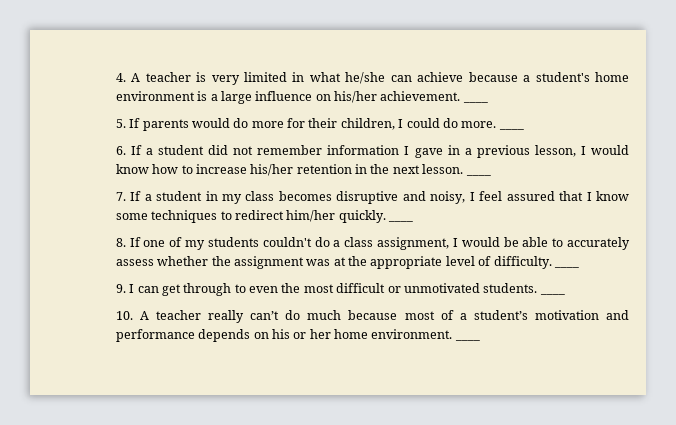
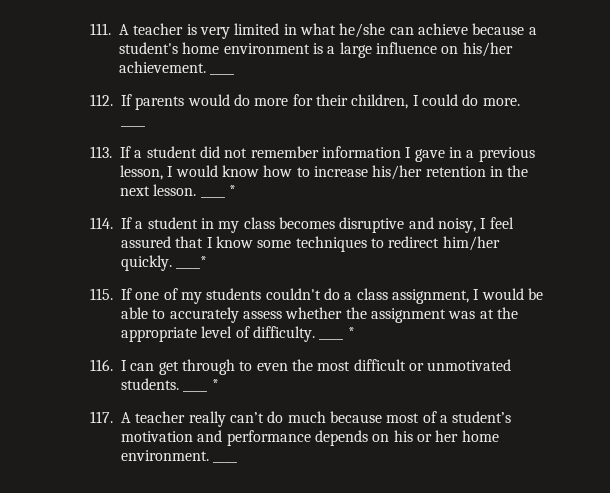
- 4. A teacher is very limited in what he/she can achieve because a student's home environment is a large influence on his/her achievement.
+ 111. A teacher is very limited in what he/she can achieve because a student's home environment is a large influence on his/her achievement.
- 5. If parents would do more for their children, I could do more.
+ 112. If parents would do more for their children, I could do more.
- 6. If a student did not remember information I gave in a previous lesson, I would know how to increase his/her retention in the next lesson. ____
- 7. If a student in my class becomes disruptive and noisy, I feel assured that I know some techniques to redirect him/her quickly. ____
- 8. If one of my students couldn't do a class assignment, I would be able to accurately assess whether the assignment was at the appropriate level of difficulty. ____
- 9. I can get through to even the most difficult or unmotivated students. ____
- 10. A teacher really can’t do much because most of a student’s motivation and performance depends on his or her home environment.
+ 113. If a student did not remember information I gave in a previous lesson, I would know how to increase his/her retention in the next lesson. ____ *
+ 114. If a student in my class becomes disruptive and noisy, I feel assured that I know some techniques to redirect him/her quickly. ____*
+ 115. If one of my students couldn't do a class assignment, I would be able to accurately assess whether the assignment was at the appropriate level of difficulty. ____ *
+ 116. I can get through to even the most difficult or unmotivated students. ____ *
+ 117. A teacher really can’t do much because most of a student’s motivation and performance depends on his or her home environment.

